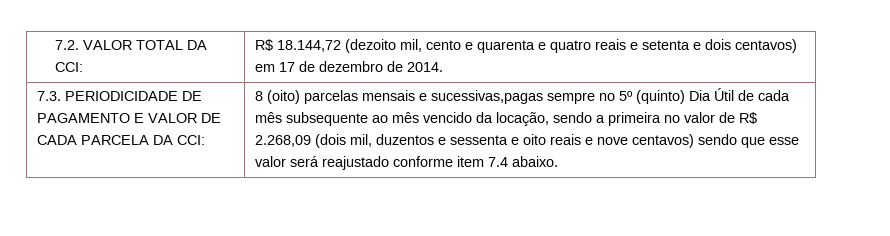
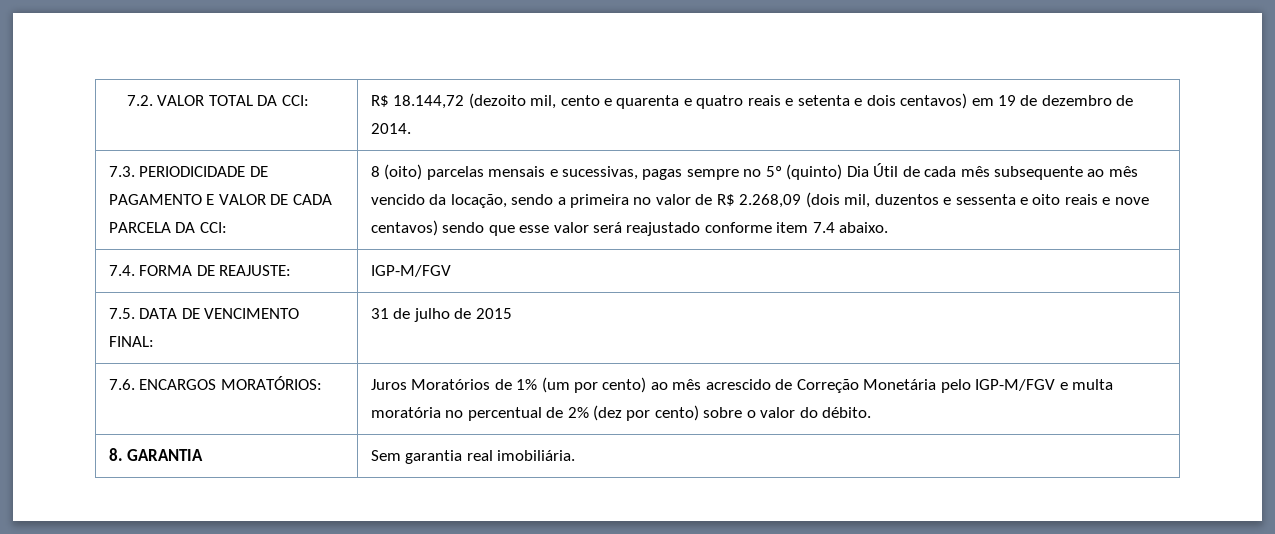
- 7.2. VALOR TOTAL DA CCI: | R$ 18.144,72 (dezoito mil, cento e quarenta e quatro reais e setenta e dois centavos) em 17 de dezembro de 2014.
+ 7.2. VALOR TOTAL DA CCI: | R$ 18.144,72 (dezoito mil, cento e quarenta e quatro reais e setenta e dois centavos) em 19 de dezembro de 2014.
- 8 (oito) parcelas mensais e sucessivas,pagas sempre no 5º (quinto) Dia Útil de cada mês subsequente ao mês vencido da locação, sendo a primeira no valor de R$ 2.268,09 (dois mil, duzentos e sessenta e oito reais e nove centavos) sendo que esse valor será reajustado conforme item 7.4 abaixo.
+ 8 (oito) parcelas mensais e sucessivas, pagas sempre no 5º (quinto) Dia Útil de cada mês subsequente ao mês vencido da locação, sendo a primeira no valor de R$ 2.268,09 (dois mil, duzentos e sessenta e oito reais e nove centavos) sendo que esse valor será reajustado conforme item 7.4 abaixo.
+ 7.4. FORMA DE REAJUSTE: | IGP-M/FGV
+ 7.5. DATA DE VENCIMENTO FINAL: | 31 de julho de 2015
+ 7.6. ENCARGOS MORATÓRIOS: | Juros Moratórios de 1% (um por cento) ao mês acrescido de Correção Monetária pelo IGP-M/FGV e multa moratória no percentual de 2% (dez por cento) sobre o valor do débito.
+ 8. GARANTIA | Sem garantia real imobiliária.

